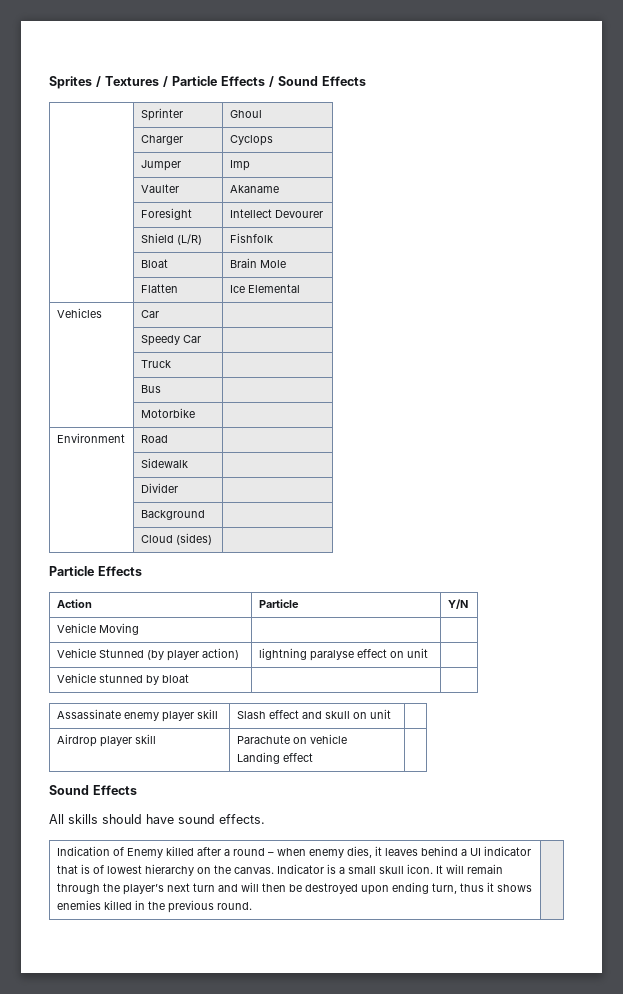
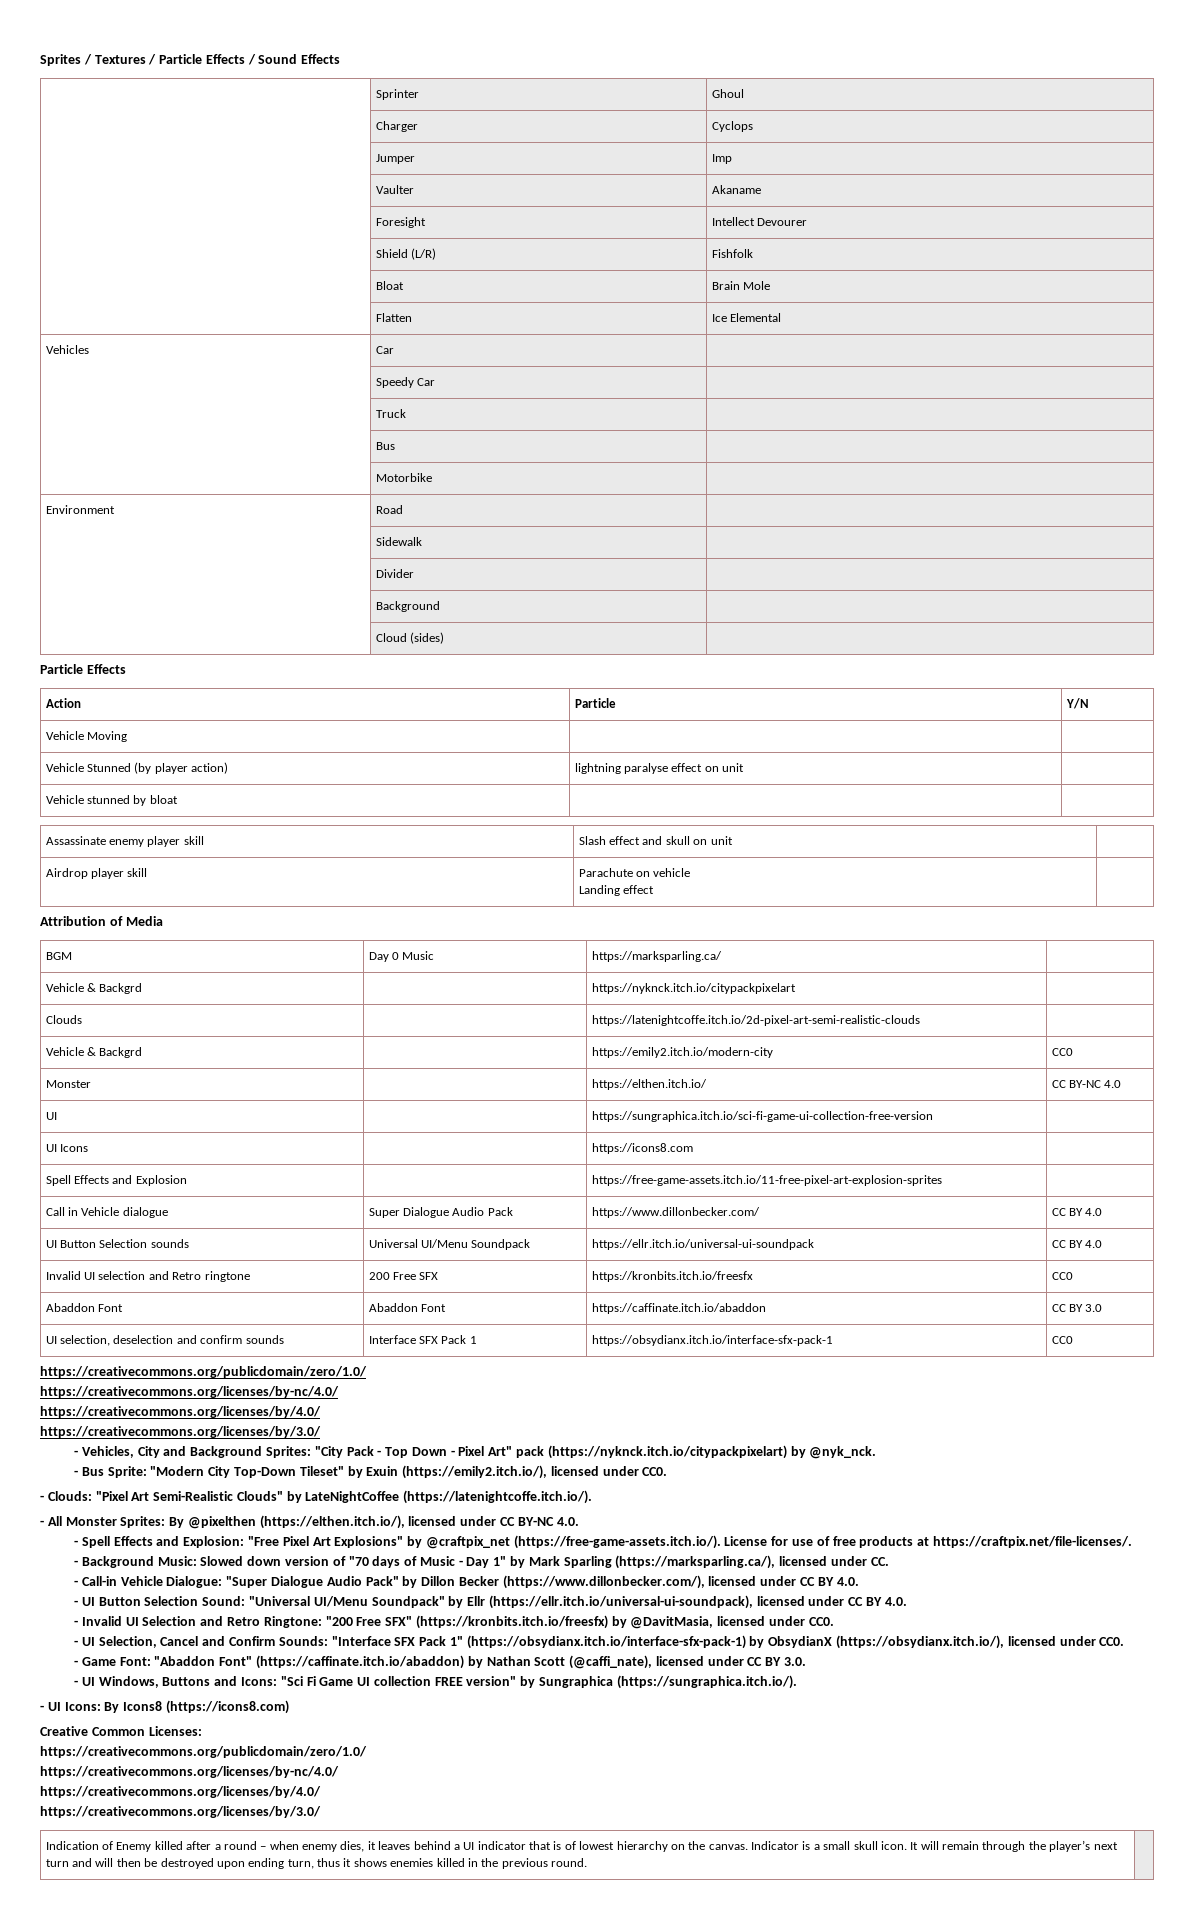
  Airdrop player skill | Parachute on vehicle
  Landing effect |
- Sound Effects
- All skills should have sound effects.
+ Attribution of Media
+ BGM | Day 0 Music | https://marksparling.ca/ |
+ Vehicle & Backgrd | | https://nyknck.itch.io/citypackpixelart |
+ Clouds | | https://latenightcoffe.itch.io/2d-pixel-art-semi-realistic-clouds |
+ Vehicle & Backgrd | | https://emily2.itch.io/modern-city | CC0
+ Monster | | https://elthen.itch.io/ | CC BY-NC 4.0
+ UI | | https://sungraphica.itch.io/sci-fi-game-ui-collection-free-version |
+ UI Icons | | https://icons8.com |
+ Spell Effects and Explosion | | https://free-game-assets.itch.io/11-free-pixel-art-explosion-sprites |
+ Call in Vehicle dialogue | Super Dialogue Audio Pack | https://www.dillonbecker.com/ | CC BY 4.0
+ UI Button Selection sounds | Universal UI/Menu Soundpack | https://ellr.itch.io/universal-ui-soundpack | CC BY 4.0
+ Invalid UI selection and Retro ringtone | 200 Free SFX | https://kronbits.itch.io/freesfx | CC0
+ Abaddon Font | Abaddon Font | https://caffinate.itch.io/abaddon | CC BY 3.0
+ UI selection, deselection and confirm sounds | Interface SFX Pack 1 | https://obsydianx.itch.io/interface-sfx-pack-1 | CC0
+ https://creativecommons.org/publicdomain/zero/1.0/
+ https://creativecommons.org/licenses/by-nc/4.0/
+ https://creativecommons.org/licenses/by/4.0/
+ https://creativecommons.org/licenses/by/3.0/
+ - Vehicles, City and Background Sprites: "City Pack - Top Down - Pixel Art" pack (https://nyknck.itch.io/citypackpixelart) by @nyk_nck.
+ - Bus Sprite: "Modern City Top-Down Tileset" by Exuin (https://emily2.itch.io/), licensed under CC0.
+ - Clouds: "Pixel Art Semi-Realistic Clouds" by LateNightCoffee (https://latenightcoffe.itch.io/).
+ - All Monster Sprites: By @pixelthen (https://elthen.itch.io/), licensed under CC BY-NC 4.0.
+ - Spell Effects and Explosion: "Free Pixel Art Explosions" by @craftpix_net (https://free-game-assets.itch.io/). License for use of free products at https://craftpix.net/file-licenses/.
+ - Background Music: Slowed down version of "70 days of Music - Day 1" by Mark Sparling (https://marksparling.ca/), licensed under CC.
+ - Call-in Vehicle Dialogue: "Super Dialogue Audio Pack" by Dillon Becker (https://www.dillonbecker.com/), licensed under CC BY 4.0.
+ - UI Button Selection Sound: "Universal UI/Menu Soundpack" by Ellr (https://ellr.itch.io/universal-ui-soundpack), licensed under CC BY 4.0.
+ - Invalid UI Selection and Retro Ringtone: "200 Free SFX" (https://kronbits.itch.io/freesfx) by @DavitMasia, licensed under CC0.
+ - UI Selection, Cancel and Confirm Sounds: "Interface SFX Pack 1" (https://obsydianx.itch.io/interface-sfx-pack-1) by ObsydianX (https://obsydianx.itch.io/), licensed under CC0.
+ - Game Font: "Abaddon Font" (https://caffinate.itch.io/abaddon) by Nathan Scott (@caffi_nate), licensed under CC BY 3.0.
+ - UI Windows, Buttons and Icons: "Sci Fi Game UI collection FREE version" by Sungraphica (https://sungraphica.itch.io/).
+ - UI Icons: By Icons8 (https://icons8.com)
+ Creative Common Licenses:
+ https://creativecommons.org/publicdomain/zero/1.0/
+ https://creativecommons.org/licenses/by-nc/4.0/
+ https://creativecommons.org/licenses/by/4.0/
+ https://creativecommons.org/licenses/by/3.0/

